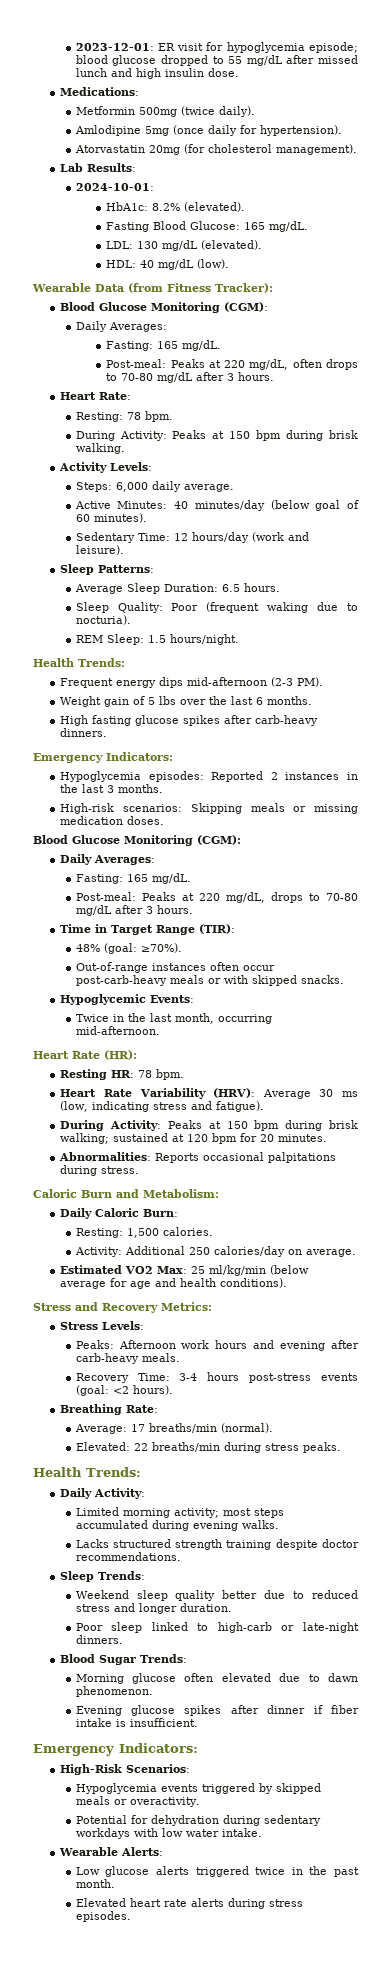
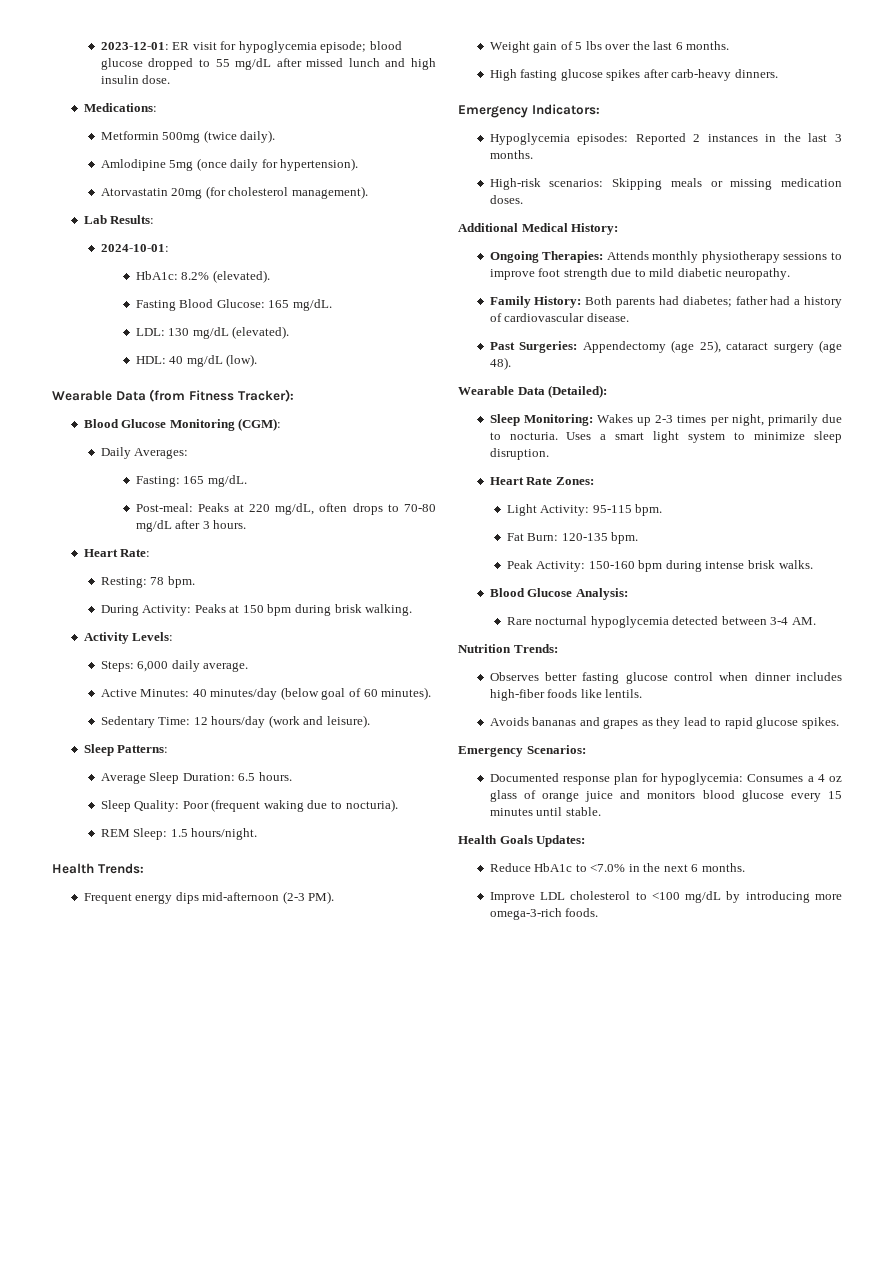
  High-risk scenarios: Skipping meals or missing medication doses.
- Blood Glucose Monitoring (CGM):
- Daily Averages:
- Fasting: 165 mg/dL.
- Post-meal: Peaks at 220 mg/dL, drops to 70-80 mg/dL after 3 hours.
- Time in Target Range (TIR):
- 48% (goal: ≥70%).
- Out-of-range instances often occur post-carb-heavy meals or with skipped snacks.
- Hypoglycemic Events:
- Twice in the last month, occurring mid-afternoon.
- Heart Rate (HR):
- Resting HR: 78 bpm.
- Heart Rate Variability (HRV): Average 30 ms (low, indicating stress and fatigue).
- During Activity: Peaks at 150 bpm during brisk walking; sustained at 120 bpm for 20 minutes.
- Abnormalities: Reports occasional palpitations during stress.
- Caloric Burn and Metabolism:
- Daily Caloric Burn:
- Resting: 1,500 calories.
- Activity: Additional 250 calories/day on average.
- Estimated VO2 Max: 25 ml/kg/min (below average for age and health conditions).
- Stress and Recovery Metrics:
- Stress Levels:
- Peaks: Afternoon work hours and evening after carb-heavy meals.
- Recovery Time: 3-4 hours post-stress events (goal: <2 hours).
- Breathing Rate:
- Average: 17 breaths/min (normal).
- Elevated: 22 breaths/min during stress peaks.
- Health Trends:
- Daily Activity:
- Limited morning activity; most steps accumulated during evening walks.
- Lacks structured strength training despite doctor recommendations.
- Sleep Trends:
- Weekend sleep quality better due to reduced stress and longer duration.
- Poor sleep linked to high-carb or late-night dinners.
- Blood Sugar Trends:
- Morning glucose often elevated due to dawn phenomenon.
- Evening glucose spikes after dinner if fiber intake is insufficient.
- Emergency Indicators:
- High-Risk Scenarios:
- Hypoglycemia events triggered by skipped meals or overactivity.
- Potential for dehydration during sedentary workdays with low water intake.
- Wearable Alerts:
- Low glucose alerts triggered twice in the past month.
- Elevated heart rate alerts during stress episodes.
+ Additional Medical History:
+ Ongoing Therapies: Attends monthly physiotherapy sessions to improve foot strength due to mild diabetic neuropathy.
+ Family History: Both parents had diabetes; father had a history of cardiovascular disease.
+ Past Surgeries: Appendectomy (age 25), cataract surgery (age 48).
+ Wearable Data (Detailed):
+ Sleep Monitoring: Wakes up 2-3 times per night, primarily due to nocturia. Uses a smart light system to minimize sleep disruption.
+ Heart Rate Zones:
+ Light Activity: 95-115 bpm.
+ Fat Burn: 120-135 bpm.
+ Peak Activity: 150-160 bpm during intense brisk walks.
+ Blood Glucose Analysis:
+ Rare nocturnal hypoglycemia detected between 3-4 AM.
+ Nutrition Trends:
+ Observes better fasting glucose control when dinner includes high-fiber foods like lentils.
+ Avoids bananas and grapes as they lead to rapid glucose spikes.
+ Emergency Scenarios:
+ Documented response plan for hypoglycemia: Consumes a 4 oz glass of orange juice and monitors blood glucose every 15 minutes until stable.
+ Health Goals Updates:
+ Reduce HbA1c to <7.0% in the next 6 months.
+ Improve LDL cholesterol to <100 mg/dL by introducing more omega-3-rich foods.

